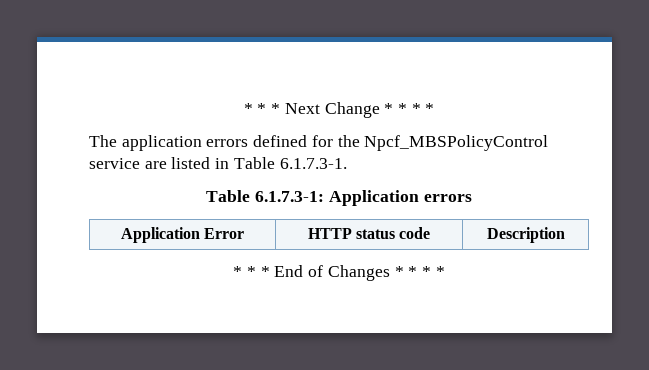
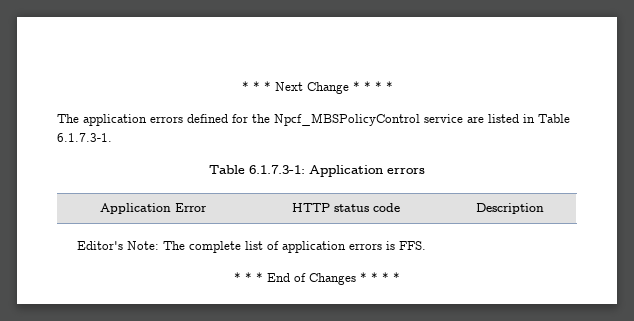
+ Editor's Note: The complete list of application errors is FFS.

